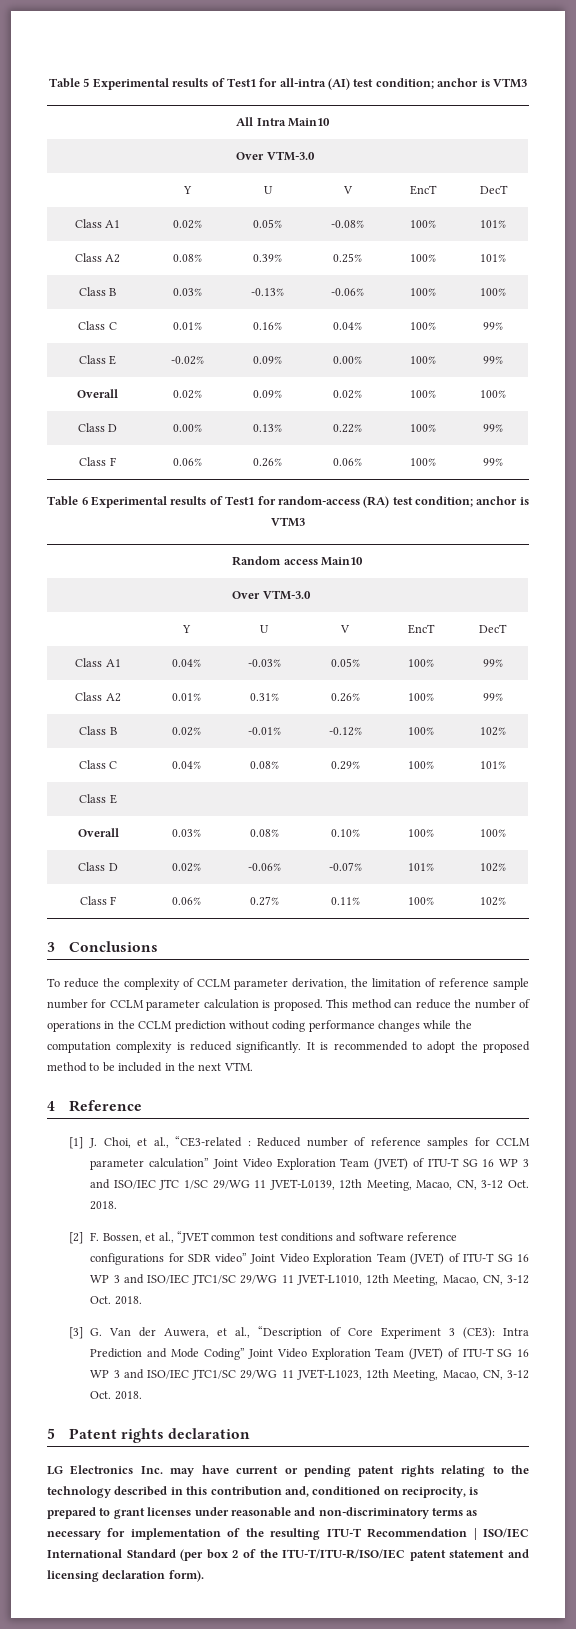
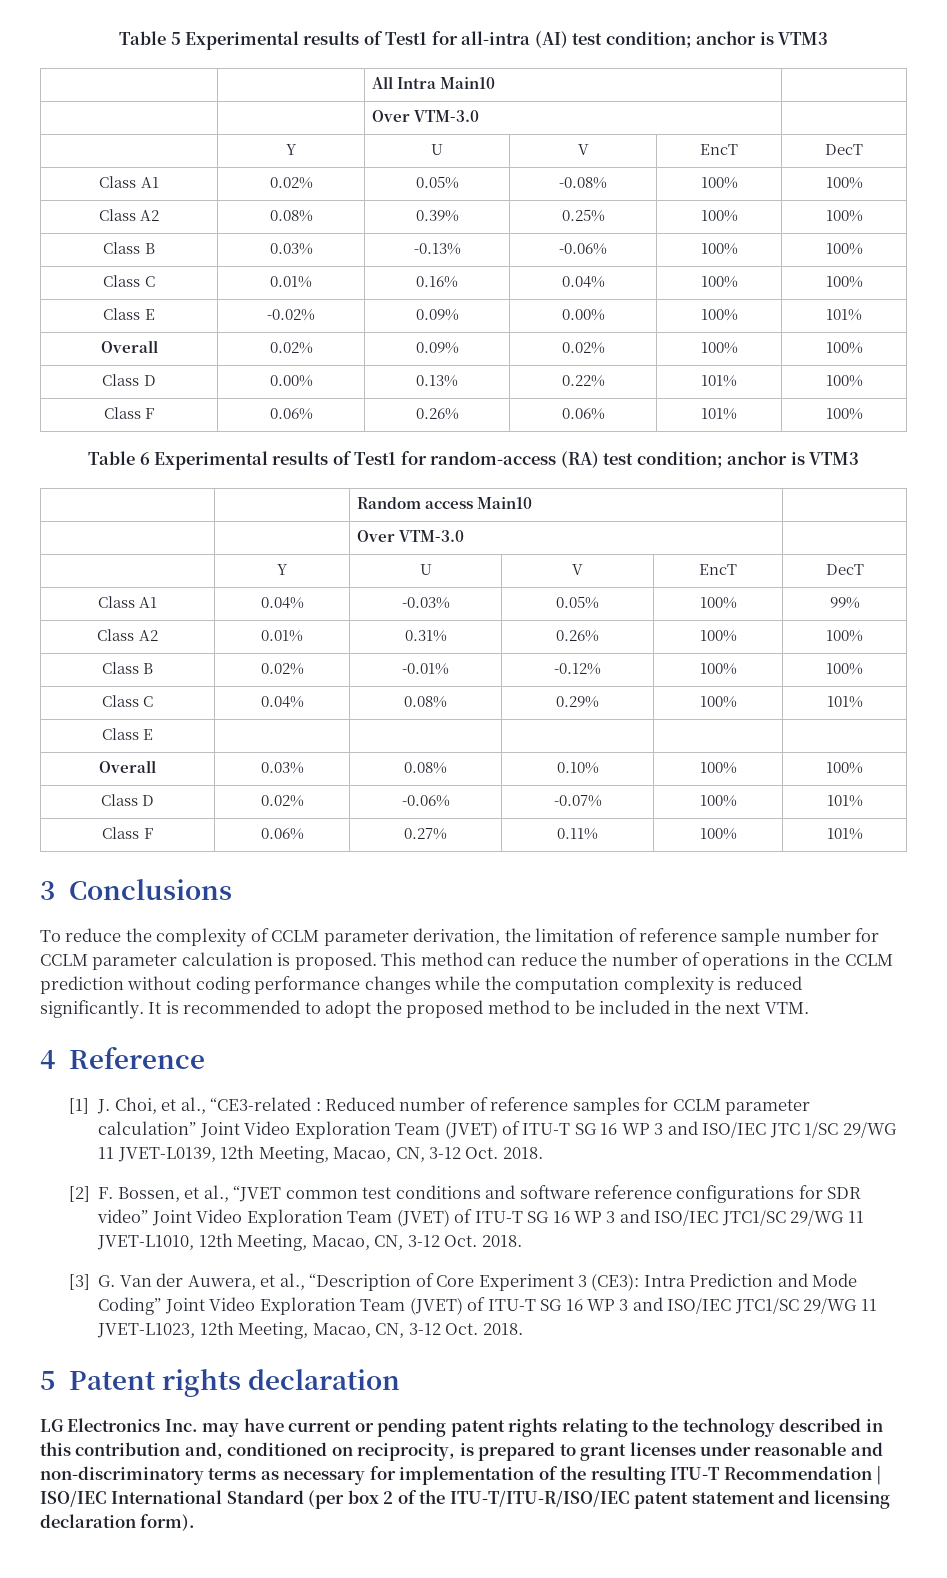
- Class A1 | 0.02% | 0.05% | -0.08% | 100% | 101%
+ Class A1 | 0.02% | 0.05% | -0.08% | 100% | 100%
- Class A2 | 0.08% | 0.39% | 0.25% | 100% | 101%
+ Class A2 | 0.08% | 0.39% | 0.25% | 100% | 100%
- Class C | 0.01% | 0.16% | 0.04% | 100% | 99%
+ Class C | 0.01% | 0.16% | 0.04% | 100% | 100%
- Class E | -0.02% | 0.09% | 0.00% | 100% | 99%
+ Class E | -0.02% | 0.09% | 0.00% | 100% | 101%
- Class D | 0.00% | 0.13% | 0.22% | 100% | 99%
+ Class D | 0.00% | 0.13% | 0.22% | 101% | 100%
- Class F | 0.06% | 0.26% | 0.06% | 100% | 99%
+ Class F | 0.06% | 0.26% | 0.06% | 101% | 100%
- Class A2 | 0.01% | 0.31% | 0.26% | 100% | 99%
+ Class A2 | 0.01% | 0.31% | 0.26% | 100% | 100%
- Class B | 0.02% | -0.01% | -0.12% | 100% | 102%
+ Class B | 0.02% | -0.01% | -0.12% | 100% | 100%
- Class D | 0.02% | -0.06% | -0.07% | 101% | 102%
+ Class D | 0.02% | -0.06% | -0.07% | 100% | 101%
- Class F | 0.06% | 0.27% | 0.11% | 100% | 102%
+ Class F | 0.06% | 0.27% | 0.11% | 100% | 101%

